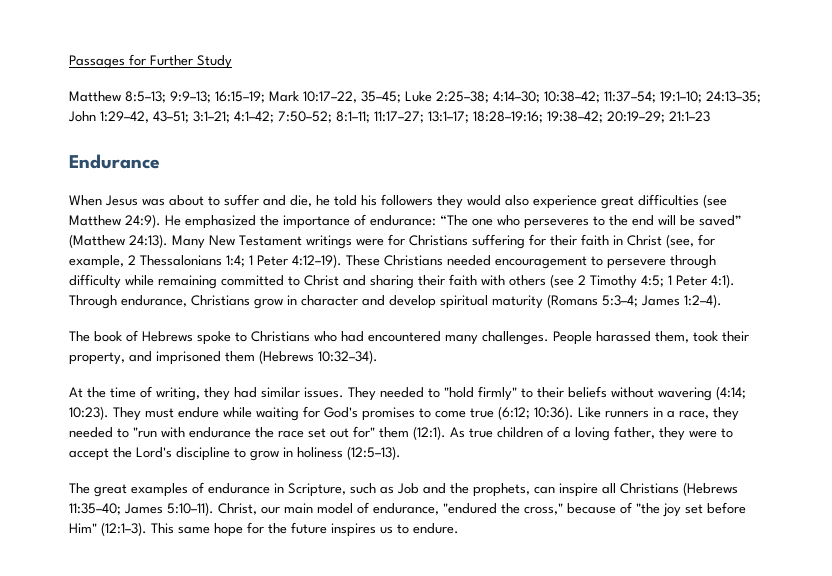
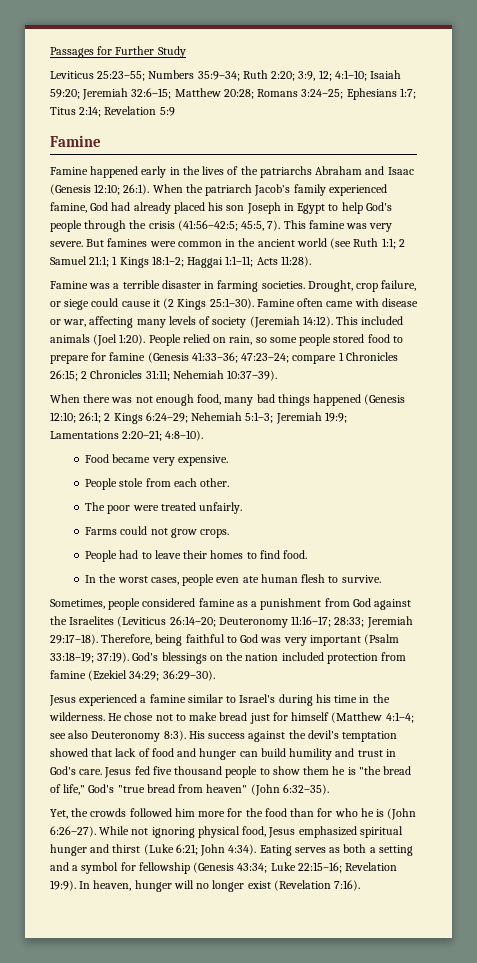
- Matthew 8:5–13; 9:9–13; 16:15–19; Mark 10:17–22, 35–45; Luke 2:25–38; 4:14–30; 10:38–42; 11:37–54; 19:1–10; 24:13–35; John 1:29–42, 43–51; 3:1–21; 4:1–42; 7:50–52; 8:1–11; 11:17–27; 13:1–17; 18:28–19:16; 19:38–42; 20:19–29; 21:1–23
- Endurance
- When Jesus was about to suffer and die, he told his followers they would also experience great difficulties (see Matthew 24:9). He emphasized the importance of endurance: “The one who perseveres to the end will be saved” (Matthew 24:13). Many New Testament writings were for Christians suffering for their faith in Christ (see, for example, 2 Thessalonians 1:4; 1 Peter 4:12–19). These Christians needed encouragement to persevere through difficulty while remaining committed to Christ and sharing their faith with others (see 2 Timothy 4:5; 1 Peter 4:1). Through endurance, Christians grow in character and develop spiritual maturity (Romans 5:3–4; James 1:2–4).
- The book of Hebrews spoke to Christians who had encountered many challenges. People harassed them, took their property, and imprisoned them (Hebrews 10:32–34).
- At the time of writing, they had similar issues. They needed to "hold firmly" to their beliefs without wavering (4:14; 10:23). They must endure while waiting for God's promises to come true (6:12; 10:36). Like runners in a race, they needed to "run with endurance the race set out for" them (12:1). As true children of a loving father, they were to accept the Lord's discipline to grow in holiness (12:5–13).
- The great examples of endurance in Scripture, such as Job and the prophets, can inspire all Christians (Hebrews 11:35–40; James 5:10–11). Christ, our main model of endurance, "endured the cross," because of "the joy set before Him" (12:1–3). This same hope for the future inspires us to endure.
+ Leviticus 25:23–55; Numbers 35:9–34; Ruth 2:20; 3:9, 12; 4:1–10; Isaiah 59:20; Jeremiah 32:6–15; Matthew 20:28; Romans 3:24–25; Ephesians 1:7; Titus 2:14; Revelation 5:9
+ Famine
+ Famine happened early in the lives of the patriarchs Abraham and Isaac (Genesis 12:10; 26:1). When the patriarch Jacob’s family experienced famine, God had already placed his son Joseph in Egypt to help God's people through the crisis (41:56–42:5; 45:5, 7). This famine was very severe. But famines were common in the ancient world (see Ruth 1:1; 2 Samuel 21:1; 1 Kings 18:1–2; Haggai 1:1–11; Acts 11:28).
+ Famine was a terrible disaster in farming societies. Drought, crop failure, or siege could cause it (2 Kings 25:1–30). Famine often came with disease or war, affecting many levels of society (Jeremiah 14:12). This included animals (Joel 1:20). People relied on rain, so some people stored food to prepare for famine (Genesis 41:33–36; 47:23–24; compare 1 Chronicles 26:15; 2 Chronicles 31:11; Nehemiah 10:37–39).
+ When there was not enough food, many bad things happened (Genesis 12:10; 26:1; 2 Kings 6:24–29; Nehemiah 5:1–3; Jeremiah 19:9; Lamentations 2:20–21; 4:8–10).
+ Food became very expensive.
+ People stole from each other.
+ The poor were treated unfairly.
+ Farms could not grow crops.
+ People had to leave their homes to find food.
+ In the worst cases, people even ate human flesh to survive.
+ Sometimes, people considered famine as a punishment from God against the Israelites (Leviticus 26:14–20; Deuteronomy 11:16–17; 28:33; Jeremiah 29:17–18). Therefore, being faithful to God was very important (Psalm 33:18–19; 37:19). God's blessings on the nation included protection from famine (Ezekiel 34:29; 36:29–30).
+ Jesus experienced a famine similar to Israel's during his time in the wilderness. He chose not to make bread just for himself (Matthew 4:1–4; see also Deuteronomy 8:3). His success against the devil's temptation showed that lack of food and hunger can build humility and trust in God's care. Jesus fed five thousand people to show them he is "the bread of life," God's "true bread from heaven" (John 6:32–35).
+ Yet, the crowds followed him more for the food than for who he is (John 6:26–27). While not ignoring physical food, Jesus emphasized spiritual hunger and thirst (Luke 6:21; John 4:34). Eating serves as both a setting and a symbol for fellowship (Genesis 43:34; Luke 22:15–16; Revelation 19:9). In heaven, hunger will no longer exist (Revelation 7:16).

